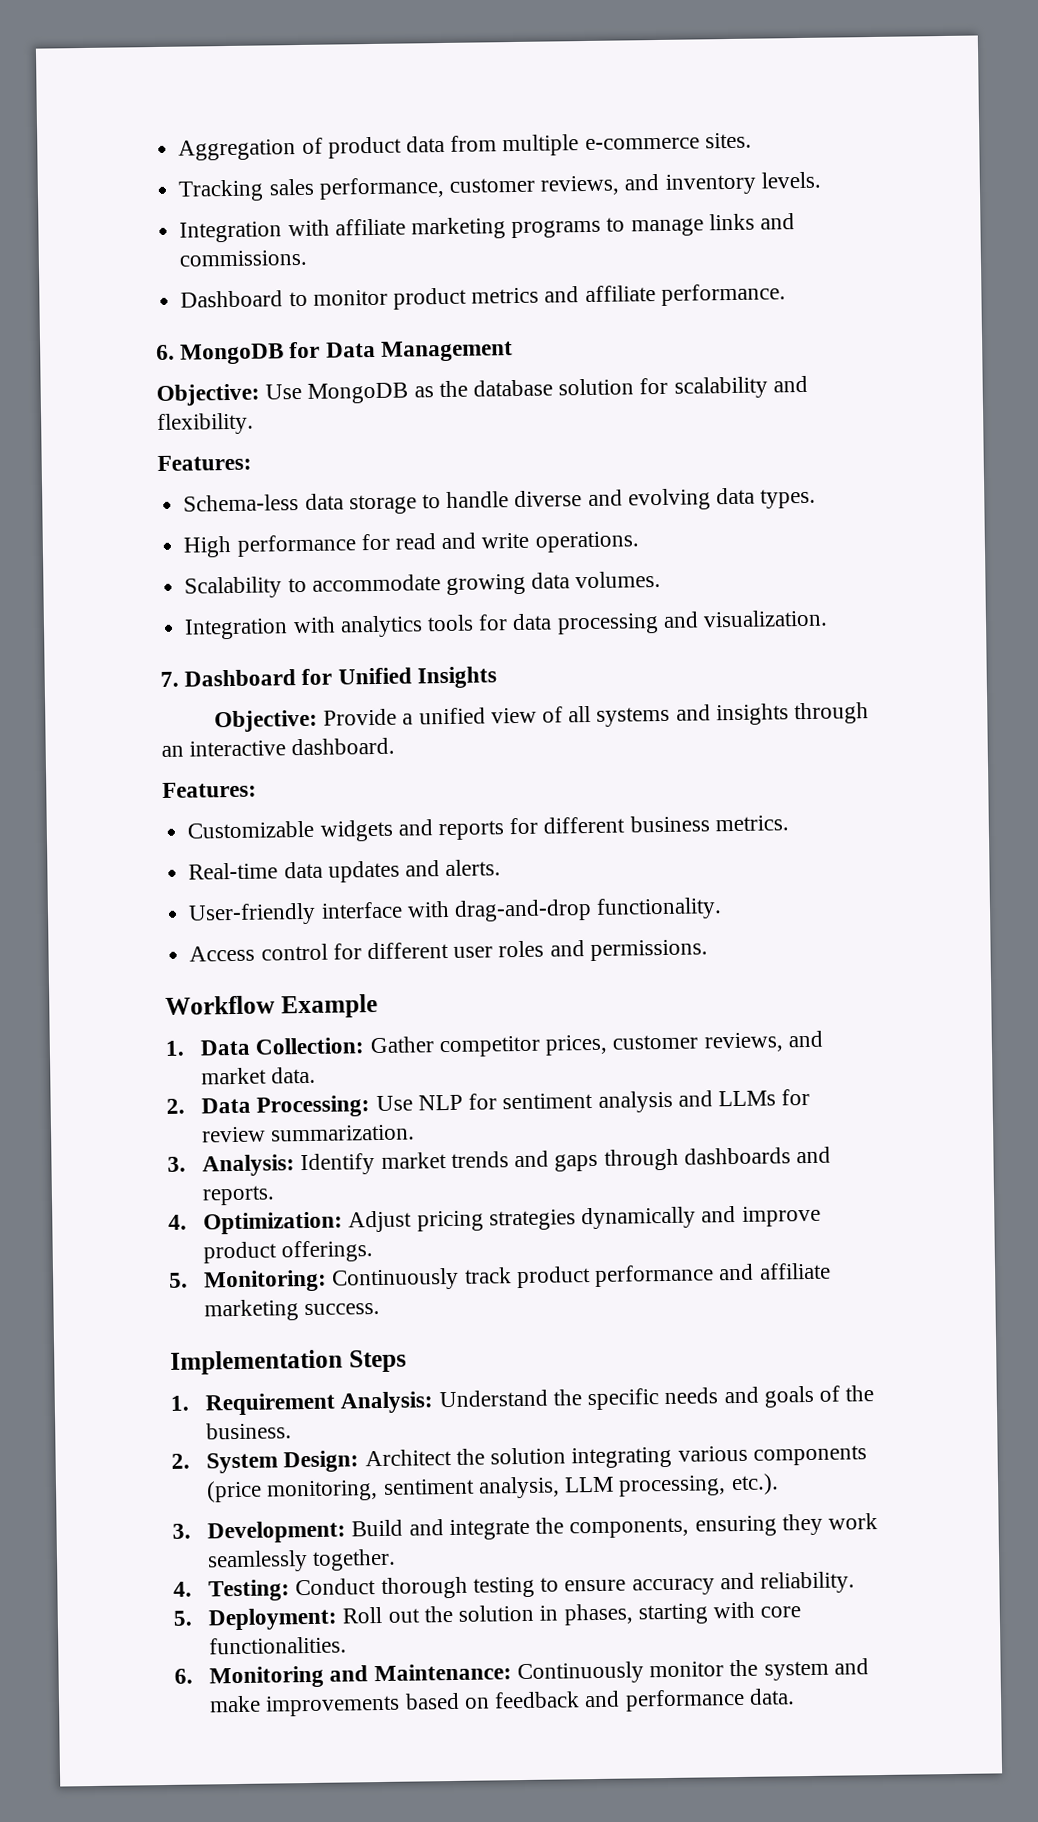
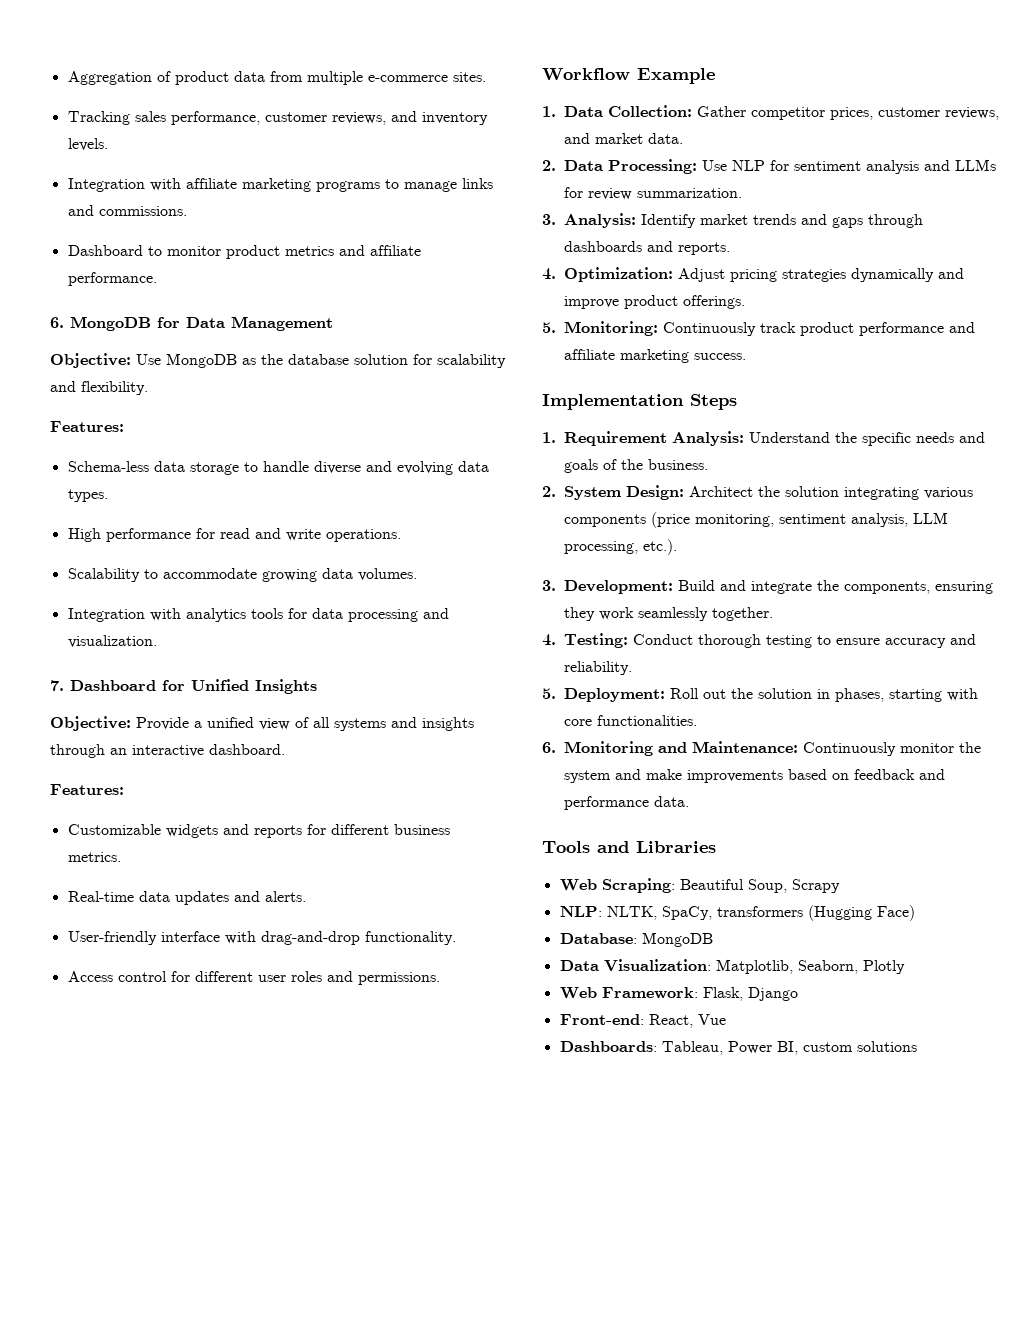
+ Tools and Libraries
+ Web Scraping: Beautiful Soup, Scrapy
+ NLP: NLTK, SpaCy, transformers (Hugging Face)
+ Database: MongoDB
+ Data Visualization: Matplotlib, Seaborn, Plotly
+ Web Framework: Flask, Django
+ Front-end: React, Vue
+ Dashboards: Tableau, Power BI, custom solutions

